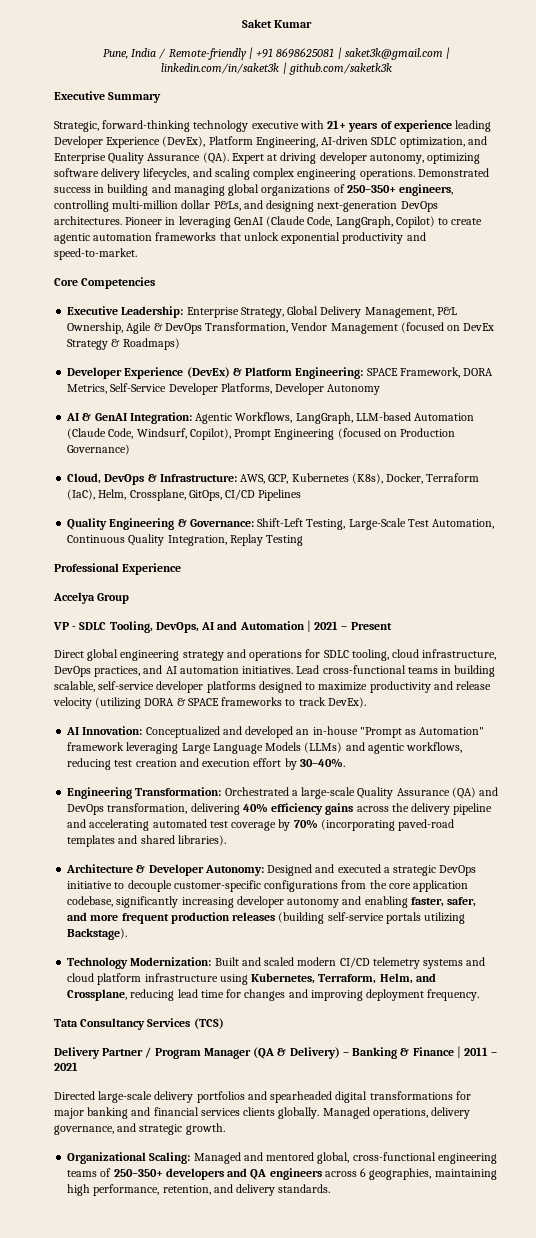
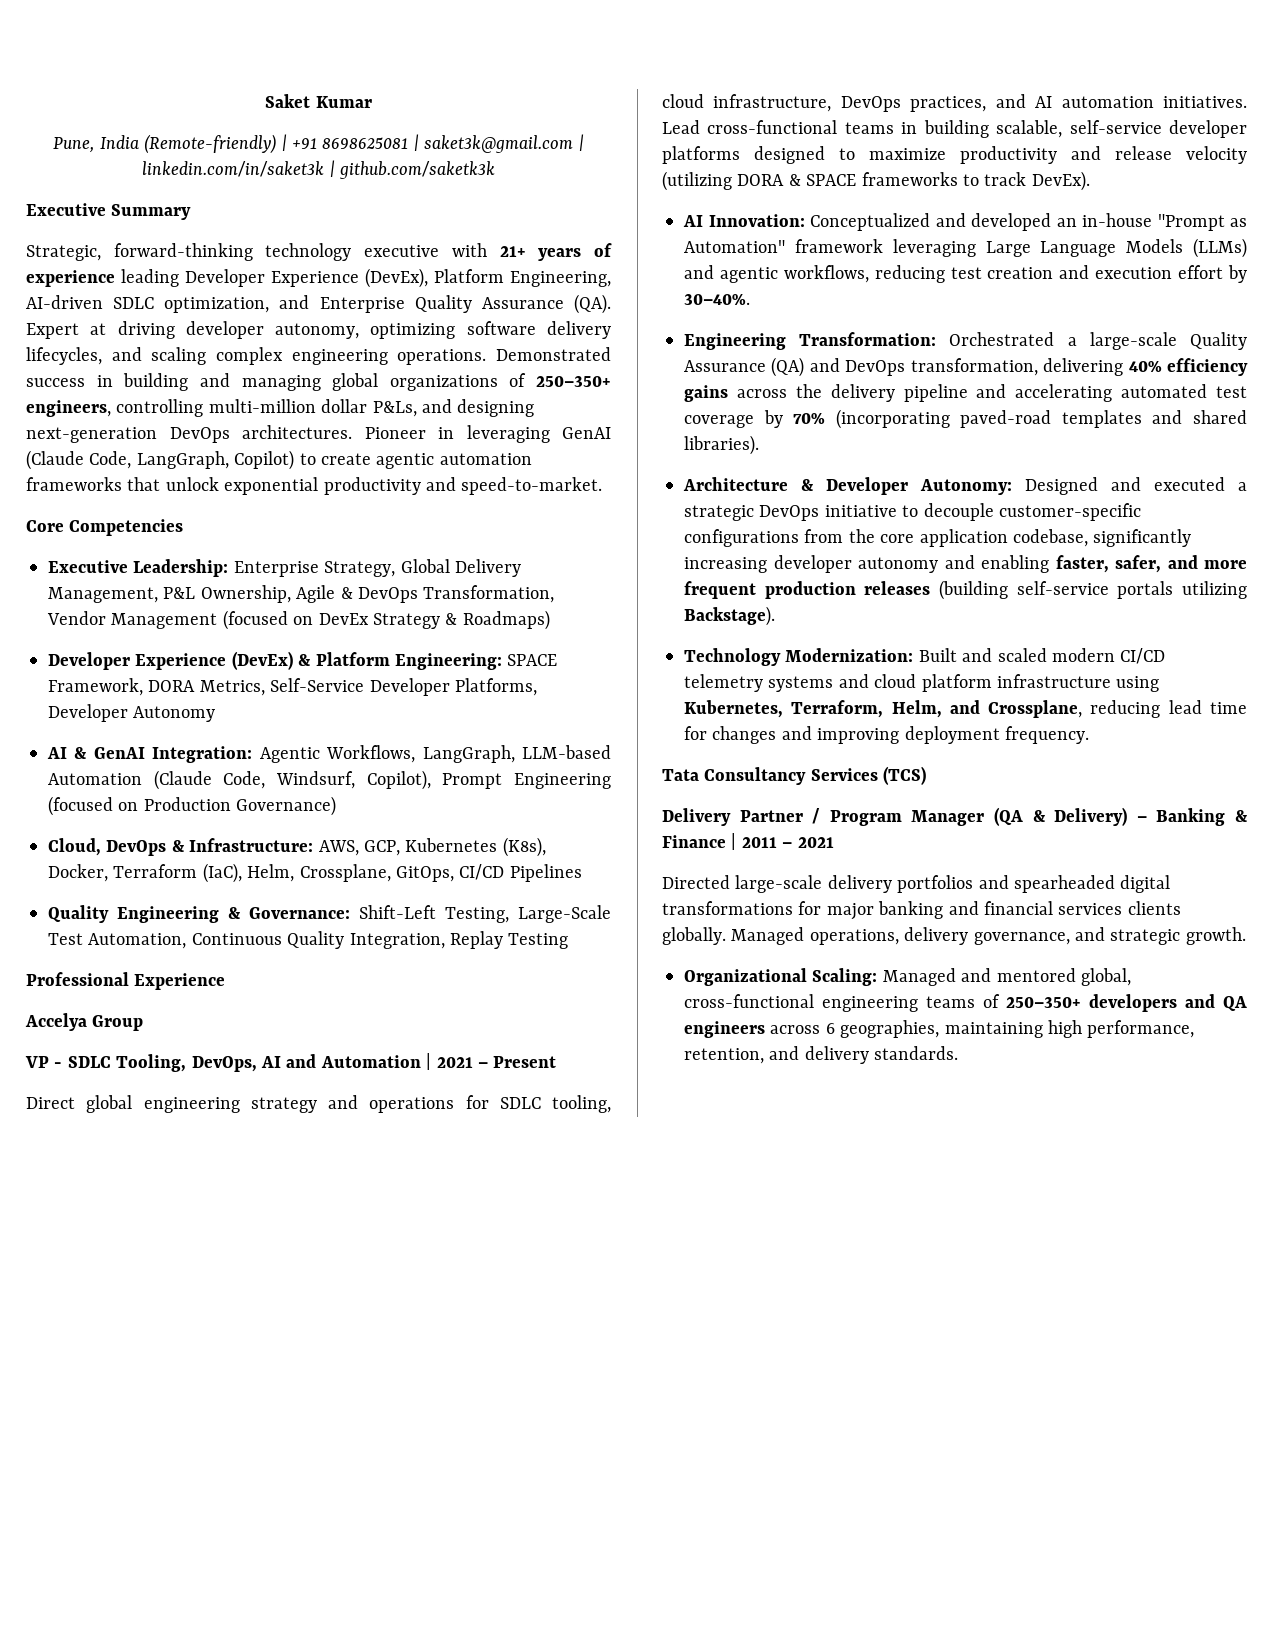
- Pune, India / Remote-friendly | +91 8698625081 | saket3k@gmail.com | linkedin.com/in/saket3k | github.com/saketk3k
+ Pune, India (Remote-friendly) | +91 8698625081 | saket3k@gmail.com | linkedin.com/in/saket3k | github.com/saketk3k

